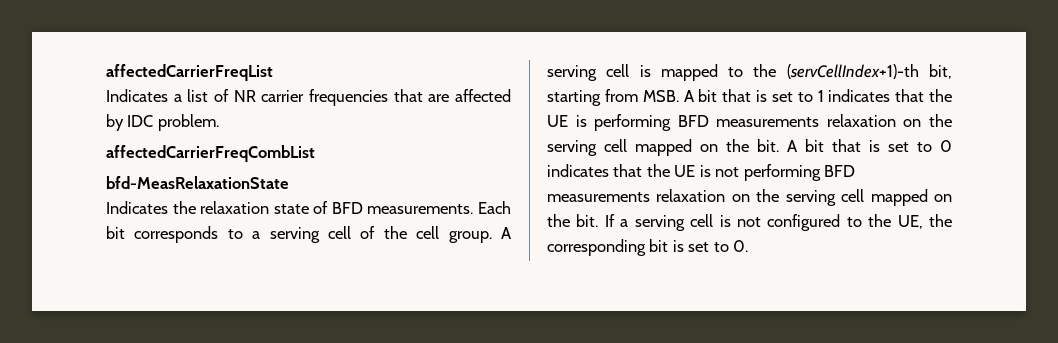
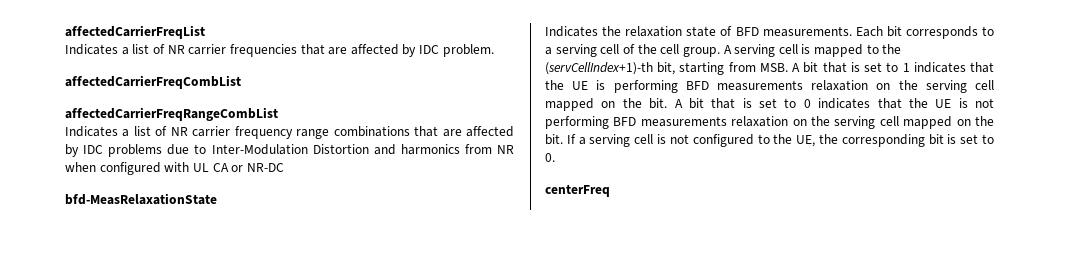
+ affectedCarrierFreqRangeCombList
+ Indicates a list of NR carrier frequency range combinations that are affected by IDC problems due to Inter-Modulation Distortion and harmonics from NR when configured with UL CA or NR-DC
+ centerFreq

